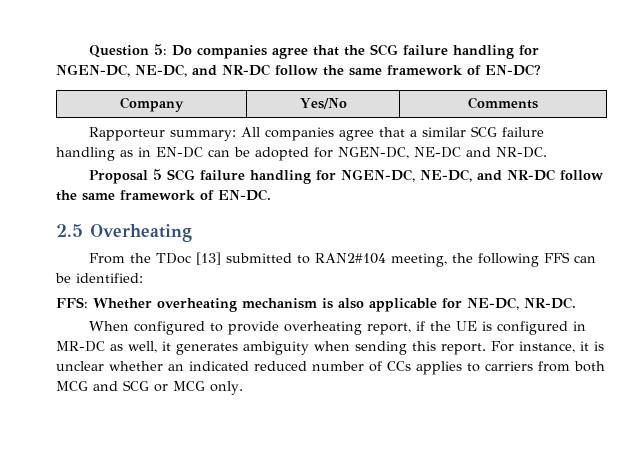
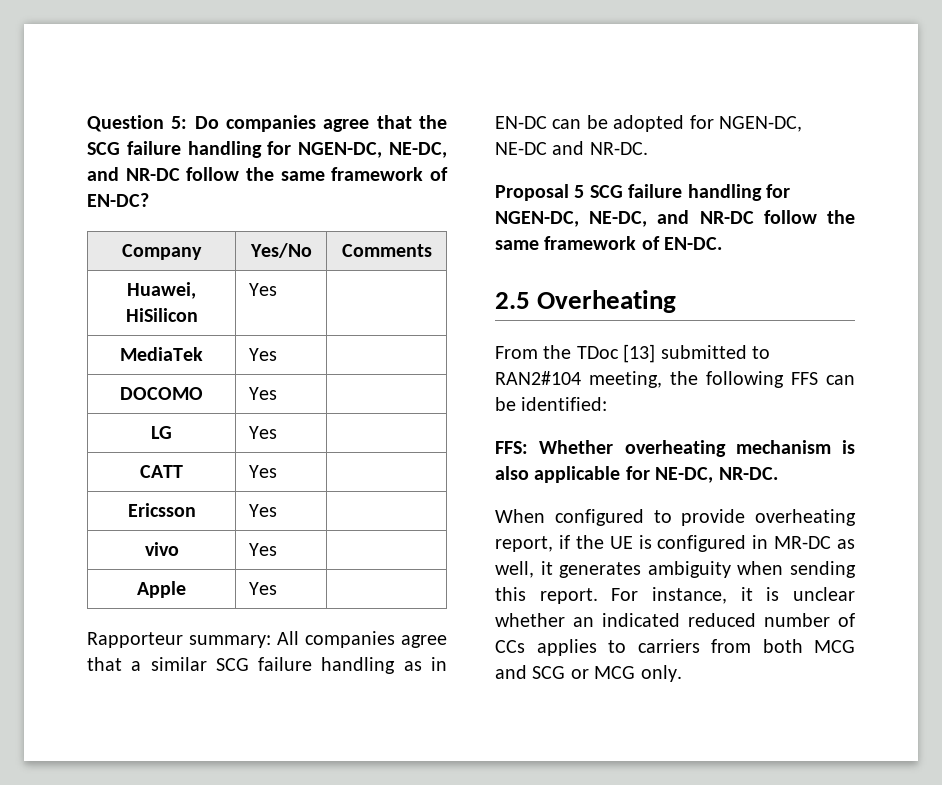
+ Huawei, HiSilicon | Yes |
+ MediaTek | Yes |
+ DOCOMO | Yes |
+ LG | Yes |
+ CATT | Yes |
+ Ericsson | Yes |
+ vivo | Yes |
+ Apple | Yes |

